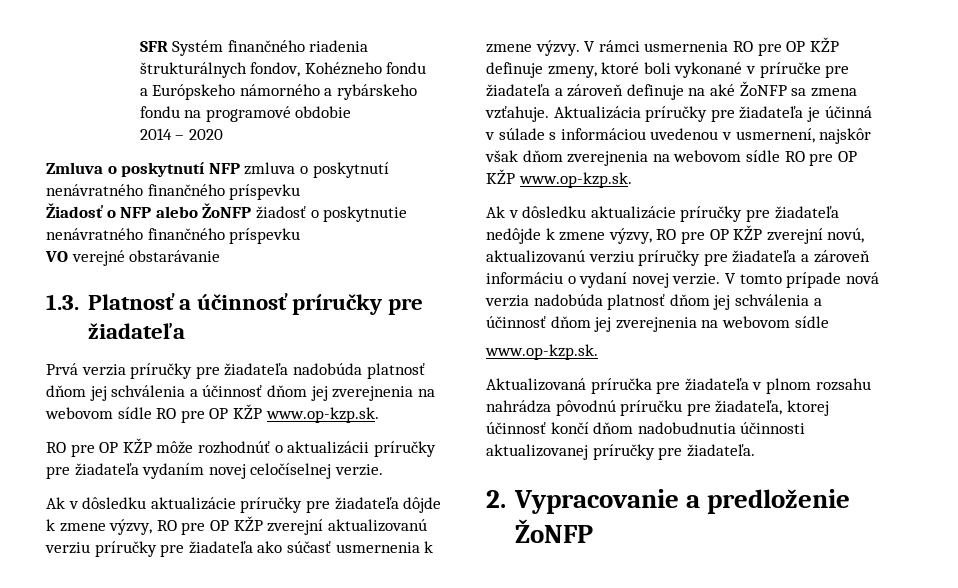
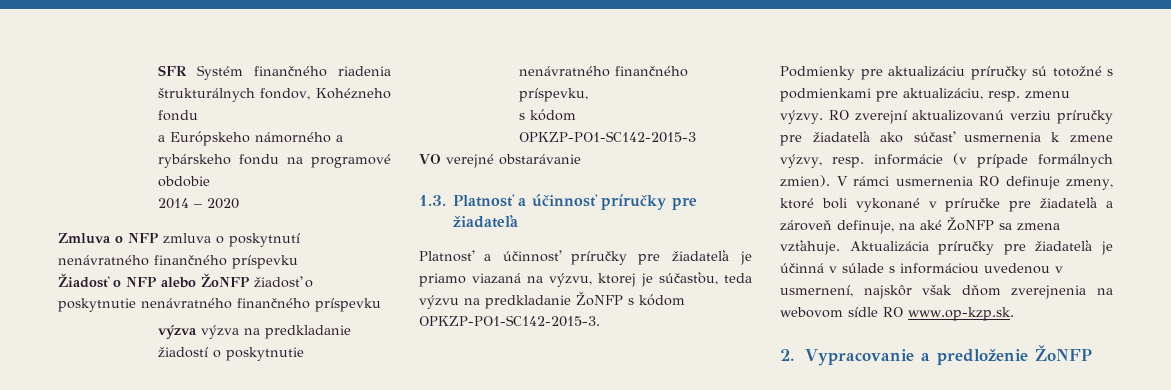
- Zmluva o poskytnutí NFP zmluva o poskytnutí nenávratného finančného príspevku
+ Zmluva o NFP zmluva o poskytnutí nenávratného finančného príspevku
+ výzva výzva na predkladanie žiadostí o poskytnutie nenávratného finančného príspevku,
+ s kódom OPKZP-PO1-SC142-2015-3
- Prvá verzia príručky pre žiadateľa nadobúda platnosť dňom jej schválenia a účinnosť dňom jej zverejnenia na webovom sídle RO pre OP KŽP www.op-kzp.sk.
- RO pre OP KŽP môže rozhodnúť o aktualizácii príručky pre žiadateľa vydaním novej celočíselnej verzie.
- Ak v dôsledku aktualizácie príručky pre žiadateľa dôjde k zmene výzvy, RO pre OP KŽP zverejní aktualizovanú verziu príručky pre žiadateľa ako súčasť usmernenia k zmene výzvy.
+ Platnosť a účinnosť príručky pre žiadateľa je priamo viazaná na výzvu, ktorej je súčasťou, teda výzvu na predkladanie ŽoNFP s kódom OPKZP-PO1-SC142-2015-3.
+ Podmienky pre aktualizáciu príručky sú totožné s podmienkami pre aktualizáciu, resp. zmenu výzvy. RO zverejní aktualizovanú verziu príručky pre žiadateľa ako súčasť usmernenia k zmene výzvy, resp. informácie (v prípade formálnych zmien).
- V rámci usmernenia RO pre OP KŽP definuje zmeny, ktoré boli vykonané v príručke pre žiadateľa a zároveň definuje na aké ŽoNFP sa zmena vzťahuje.
+ V rámci usmernenia RO definuje zmeny, ktoré boli vykonané v príručke pre žiadateľa a zároveň definuje, na aké ŽoNFP sa zmena vzťahuje.
- Aktualizácia príručky pre žiadateľa je účinná v súlade s informáciou uvedenou v usmernení, najskôr však dňom zverejnenia na webovom sídle RO pre OP KŽP www.op-kzp.sk.
- Ak v dôsledku aktualizácie príručky pre žiadateľa nedôjde k zmene výzvy, RO pre OP KŽP zverejní novú, aktualizovanú verziu príručky pre žiadateľa a zároveň informáciu o vydaní novej verzie. V tomto prípade nová verzia nadobúda platnosť dňom jej schválenia a účinnosť dňom jej zverejnenia na webovom sídle
- www.op-kzp.sk.
- Aktualizovaná príručka pre žiadateľa v plnom rozsahu nahrádza pôvodnú príručku pre žiadateľa, ktorej účinnosť končí dňom nadobudnutia účinnosti aktualizovanej príručky pre žiadateľa.
+ Aktualizácia príručky pre žiadateľa je účinná v súlade s informáciou uvedenou v usmernení, najskôr však dňom zverejnenia na webovom sídle RO www.op-kzp.sk.

